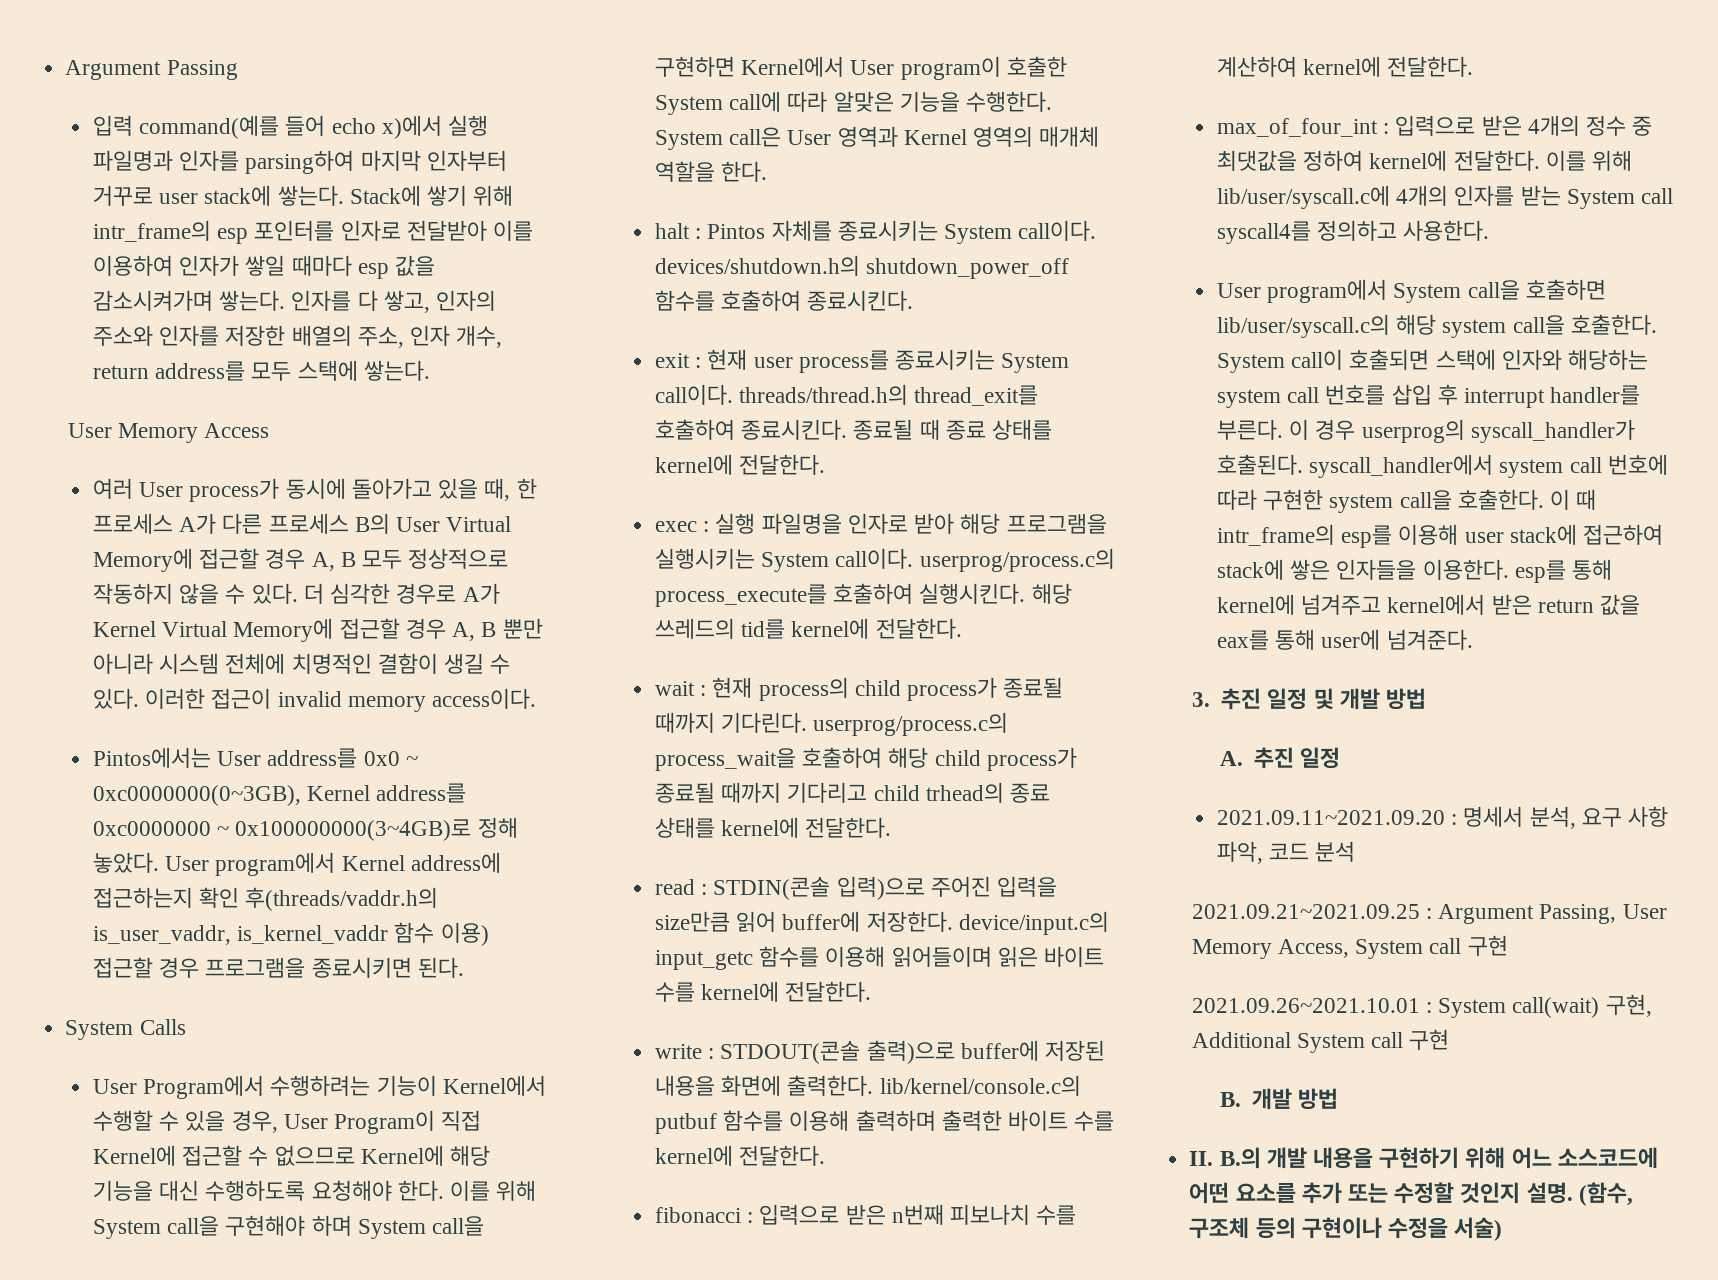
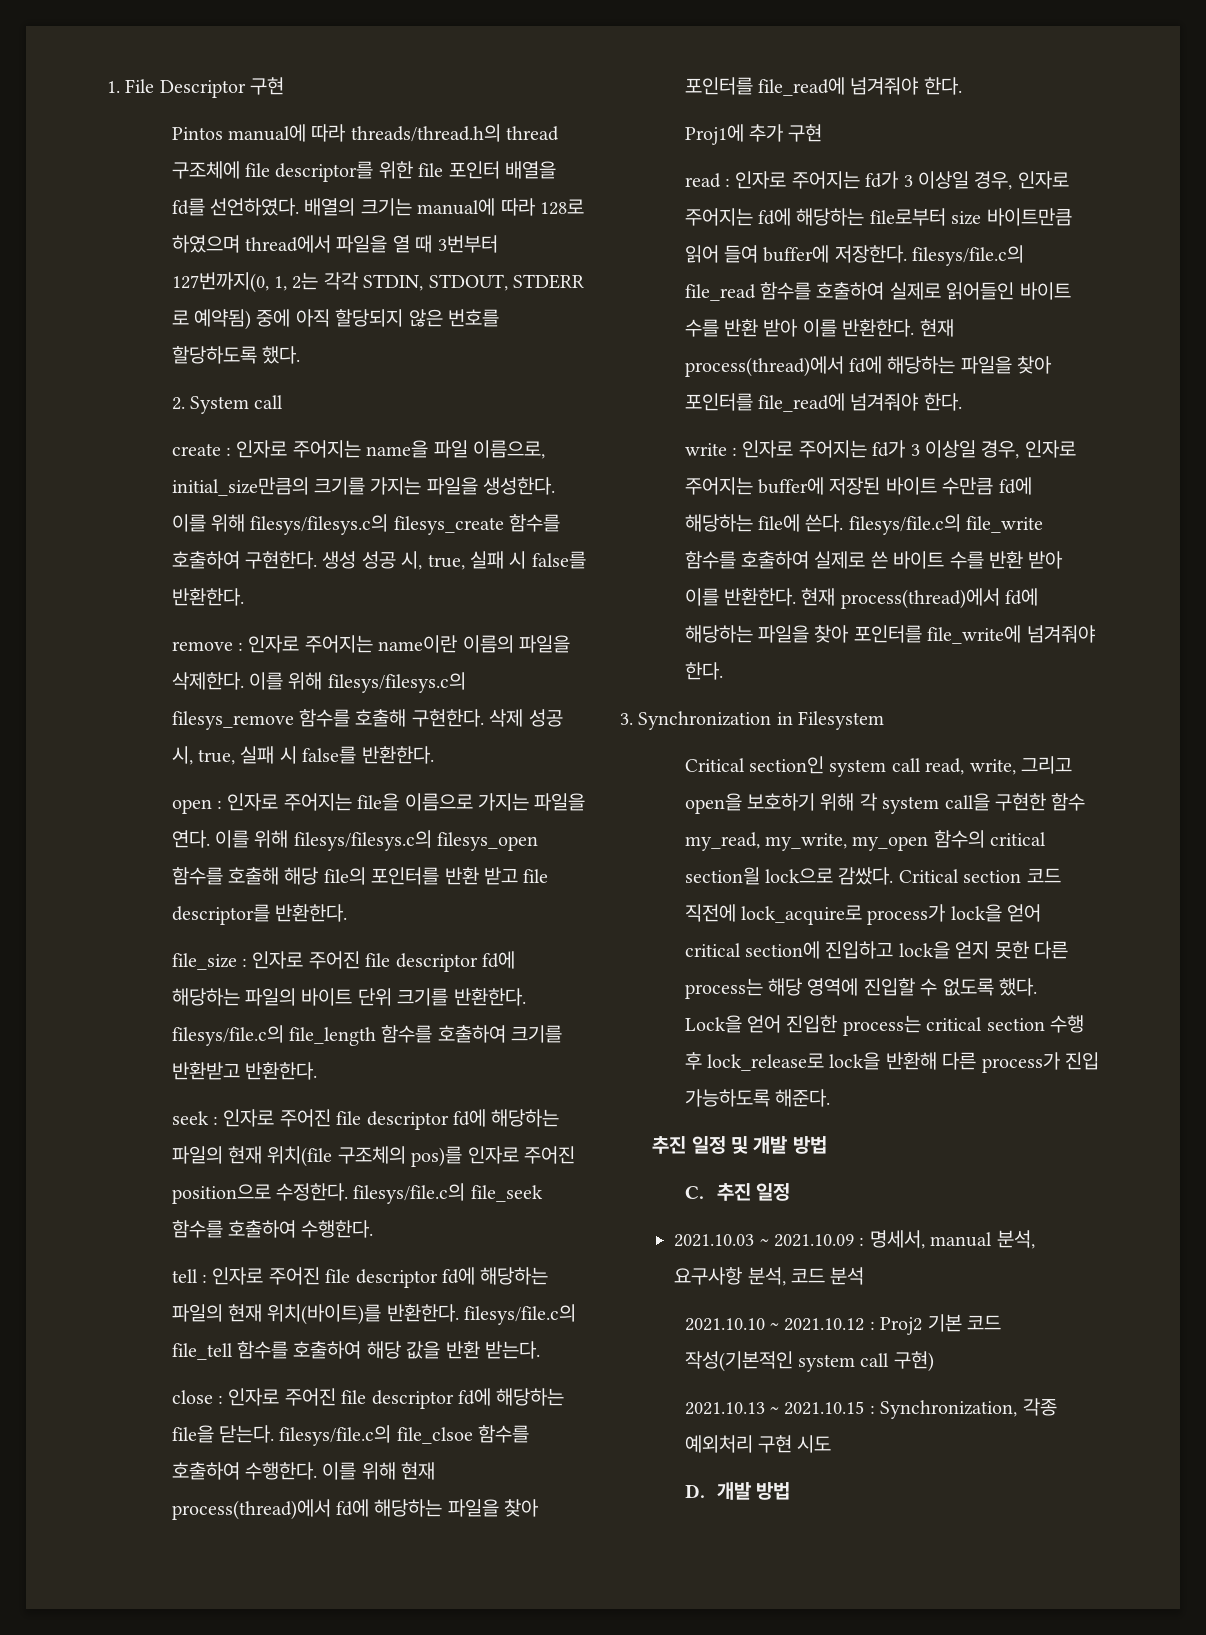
- Argument Passing
- 입력 command(예를 들어 echo x)에서 실행 파일명과 인자를 parsing하여 마지막 인자부터 거꾸로 user stack에 쌓는다. Stack에 쌓기 위해 intr_frame의 esp 포인터를 인자로 전달받아 이를 이용하여 인자가 쌓일 때마다 esp 값을 감소시켜가며 쌓는다. 인자를 다 쌓고, 인자의 주소와 인자를 저장한 배열의 주소, 인자 개수, return address를 모두 스택에 쌓는다.
- User Memory Access
- 여러 User process가 동시에 돌아가고 있을 때, 한 프로세스 A가 다른 프로세스 B의 User Virtual Memory에 접근할 경우 A, B 모두 정상적으로 작동하지 않을 수 있다. 더 심각한 경우로 A가 Kernel Virtual Memory에 접근할 경우 A, B 뿐만 아니라 시스템 전체에 치명적인 결함이 생길 수 있다. 이러한 접근이 invalid memory access이다.
- Pintos에서는 User address를 0x0 ~ 0xc0000000(0~3GB), Kernel address를 0xc0000000 ~ 0x100000000(3~4GB)로 정해 놓았다. User program에서 Kernel address에 접근하는지 확인 후(threads/vaddr.h의 is_user_vaddr, is_kernel_vaddr 함수 이용) 접근할 경우 프로그램을 종료시키면 된다.
- System Calls
- User Program에서 수행하려는 기능이 Kernel에서 수행할 수 있을 경우, User Program이 직접 Kernel에 접근할 수 없으므로 Kernel에 해당 기능을 대신 수행하도록 요청해야 한다. 이를 위해 System call을 구현해야 하며 System call을 구현하면 Kernel에서 User program이 호출한 System call에 따라 알맞은 기능을 수행한다. System call은 User 영역과 Kernel 영역의 매개체 역할을 한다.
- halt : Pintos 자체를 종료시키는 System call이다. devices/shutdown.h의 shutdown_power_off 함수를 호출하여 종료시킨다.
- exit : 현재 user process를 종료시키는 System call이다. threads/thread.h의 thread_exit를 호출하여 종료시킨다. 종료될 때 종료 상태를 kernel에 전달한다.
- exec : 실행 파일명을 인자로 받아 해당 프로그램을 실행시키는 System call이다. userprog/process.c의 process_execute를 호출하여 실행시킨다. 해당 쓰레드의 tid를 kernel에 전달한다.
- wait : 현재 process의 child process가 종료될 때까지 기다린다. userprog/process.c의 process_wait을 호출하여 해당 child process가 종료될 때까지 기다리고 child trhead의 종료 상태를 kernel에 전달한다.
- read : STDIN(콘솔 입력)으로 주어진 입력을 size만큼 읽어 buffer에 저장한다. device/input.c의 input_getc 함수를 이용해 읽어들이며 읽은 바이트 수를 kernel에 전달한다.
- write : STDOUT(콘솔 출력)으로 buffer에 저장된 내용을 화면에 출력한다. lib/kernel/console.c의 putbuf 함수를 이용해 출력하며 출력한 바이트 수를 kernel에 전달한다.
- fibonacci : 입력으로 받은 n번째 피보나치 수를 계산하여 kernel에 전달한다.
- max_of_four_int : 입력으로 받은 4개의 정수 중 최댓값을 정하여 kernel에 전달한다. 이를 위해 lib/user/syscall.c에 4개의 인자를 받는 System call syscall4를 정의하고 사용한다.
- User program에서 System call을 호출하면 lib/user/syscall.c의 해당 system call을 호출한다. System call이 호출되면 스택에 인자와 해당하는 system call 번호를 삽입 후 interrupt handler를 부른다. 이 경우 userprog의 syscall_handler가 호출된다. syscall_handler에서 system call 번호에 따라 구현한 system call을 호출한다. 이 때 intr_frame의 esp를 이용해 user stack에 접근하여 stack에 쌓은 인자들을 이용한다. esp를 통해 kernel에 넘겨주고 kernel에서 받은 return 값을 eax를 통해 user에 넘겨준다.
- 3. 추진 일정 및 개발 방법
+ 1. File Descriptor 구현
+ Pintos manual에 따라 threads/thread.h의 thread 구조체에 file descriptor를 위한 file 포인터 배열을 fd를 선언하였다. 배열의 크기는 manual에 따라 128로 하였으며 thread에서 파일을 열 때 3번부터 127번까지(0, 1, 2는 각각 STDIN, STDOUT, STDERR 로 예약됨) 중에 아직 할당되지 않은 번호를 할당하도록 했다.
+ 2. System call
+ create : 인자로 주어지는 name을 파일 이름으로, initial_size만큼의 크기를 가지는 파일을 생성한다. 이를 위해 filesys/filesys.c의 filesys_create 함수를 호출하여 구현한다. 생성 성공 시, true, 실패 시 false를 반환한다.
+ remove : 인자로 주어지는 name이란 이름의 파일을 삭제한다. 이를 위해 filesys/filesys.c의 filesys_remove 함수를 호출해 구현한다. 삭제 성공 시, true, 실패 시 false를 반환한다.
+ open : 인자로 주어지는 file을 이름으로 가지는 파일을 연다. 이를 위해 filesys/filesys.c의 filesys_open 함수를 호출해 해당 file의 포인터를 반환 받고 file descriptor를 반환한다.
+ file_size : 인자로 주어진 file descriptor fd에 해당하는 파일의 바이트 단위 크기를 반환한다. filesys/file.c의 file_length 함수를 호출하여 크기를 반환받고 반환한다.
+ seek : 인자로 주어진 file descriptor fd에 해당하는 파일의 현재 위치(file 구조체의 pos)를 인자로 주어진 position으로 수정한다. filesys/file.c의 file_seek 함수를 호출하여 수행한다.
+ tell : 인자로 주어진 file descriptor fd에 해당하는 파일의 현재 위치(바이트)를 반환한다. filesys/file.c의 file_tell 함수를 호출하여 해당 값을 반환 받는다.
+ close : 인자로 주어진 file descriptor fd에 해당하는 file을 닫는다. filesys/file.c의 file_clsoe 함수를 호출하여 수행한다. 이를 위해 현재 process(thread)에서 fd에 해당하는 파일을 찾아 포인터를 file_read에 넘겨줘야 한다.
+ Proj1에 추가 구현
+ read : 인자로 주어지는 fd가 3 이상일 경우, 인자로 주어지는 fd에 해당하는 file로부터 size 바이트만큼 읽어 들여 buffer에 저장한다. filesys/file.c의 file_read 함수를 호출하여 실제로 읽어들인 바이트 수를 반환 받아 이를 반환한다. 현재 process(thread)에서 fd에 해당하는 파일을 찾아 포인터를 file_read에 넘겨줘야 한다.
+ write : 인자로 주어지는 fd가 3 이상일 경우, 인자로 주어지는 buffer에 저장된 바이트 수만큼 fd에 해당하는 file에 쓴다. filesys/file.c의 file_write 함수를 호출하여 실제로 쓴 바이트 수를 반환 받아 이를 반환한다. 현재 process(thread)에서 fd에 해당하는 파일을 찾아 포인터를 file_write에 넘겨줘야 한다.
+ 3. Synchronization in Filesystem
+ Critical section인 system call read, write, 그리고 open을 보호하기 위해 각 system call을 구현한 함수 my_read, my_write, my_open 함수의 critical section읠 lock으로 감쌌다. Critical section 코드 직전에 lock_acquire로 process가 lock을 얻어 critical section에 진입하고 lock을 얻지 못한 다른 process는 해당 영역에 진입할 수 없도록 했다. Lock을 얻어 진입한 process는 critical section 수행 후 lock_release로 lock을 반환해 다른 process가 진입 가능하도록 해준다.
+ 추진 일정 및 개발 방법
- A. 추진 일정
+ C. 추진 일정
- 2021.09.11~2021.09.20 : 명세서 분석, 요구 사항 파악, 코드 분석
- 2021.09.21~2021.09.25 : Argument Passing, User Memory Access, System call 구현
- 2021.09.26~2021.10.01 : System call(wait) 구현, Additional System call 구현
- B. 개발 방법
- II. B.의 개발 내용을 구현하기 위해 어느 소스코드에 어떤 요소를 추가 또는 수정할 것인지 설명. (함수, 구조체 등의 구현이나 수정을 서술)
+ 2021.10.03 ~ 2021.10.09 : 명세서, manual 분석, 요구사항 분석, 코드 분석
+ 2021.10.10 ~ 2021.10.12 : Proj2 기본 코드 작성(기본적인 system call 구현)
+ 2021.10.13 ~ 2021.10.15 : Synchronization, 각종 예외처리 구현 시도
+ D. 개발 방법

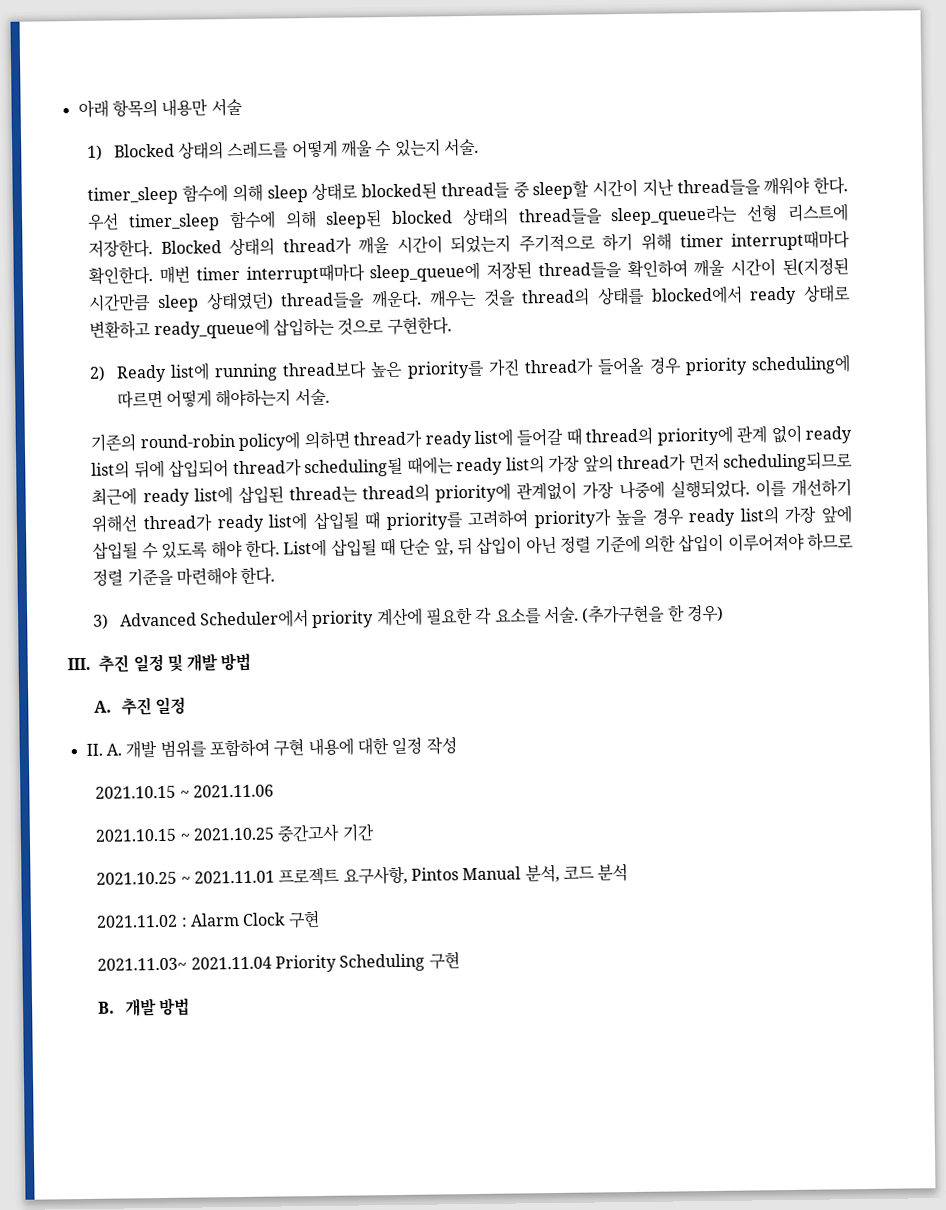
- 1. File Descriptor 구현
- Pintos manual에 따라 threads/thread.h의 thread 구조체에 file descriptor를 위한 file 포인터 배열을 fd를 선언하였다. 배열의 크기는 manual에 따라 128로 하였으며 thread에서 파일을 열 때 3번부터 127번까지(0, 1, 2는 각각 STDIN, STDOUT, STDERR 로 예약됨) 중에 아직 할당되지 않은 번호를 할당하도록 했다.
- 2. System call
- create : 인자로 주어지는 name을 파일 이름으로, initial_size만큼의 크기를 가지는 파일을 생성한다. 이를 위해 filesys/filesys.c의 filesys_create 함수를 호출하여 구현한다. 생성 성공 시, true, 실패 시 false를 반환한다.
- remove : 인자로 주어지는 name이란 이름의 파일을 삭제한다. 이를 위해 filesys/filesys.c의 filesys_remove 함수를 호출해 구현한다. 삭제 성공 시, true, 실패 시 false를 반환한다.
- open : 인자로 주어지는 file을 이름으로 가지는 파일을 연다. 이를 위해 filesys/filesys.c의 filesys_open 함수를 호출해 해당 file의 포인터를 반환 받고 file descriptor를 반환한다.
- file_size : 인자로 주어진 file descriptor fd에 해당하는 파일의 바이트 단위 크기를 반환한다. filesys/file.c의 file_length 함수를 호출하여 크기를 반환받고 반환한다.
- seek : 인자로 주어진 file descriptor fd에 해당하는 파일의 현재 위치(file 구조체의 pos)를 인자로 주어진 position으로 수정한다. filesys/file.c의 file_seek 함수를 호출하여 수행한다.
- tell : 인자로 주어진 file descriptor fd에 해당하는 파일의 현재 위치(바이트)를 반환한다. filesys/file.c의 file_tell 함수를 호출하여 해당 값을 반환 받는다.
- close : 인자로 주어진 file descriptor fd에 해당하는 file을 닫는다. filesys/file.c의 file_clsoe 함수를 호출하여 수행한다. 이를 위해 현재 process(thread)에서 fd에 해당하는 파일을 찾아 포인터를 file_read에 넘겨줘야 한다.
- Proj1에 추가 구현
- read : 인자로 주어지는 fd가 3 이상일 경우, 인자로 주어지는 fd에 해당하는 file로부터 size 바이트만큼 읽어 들여 buffer에 저장한다. filesys/file.c의 file_read 함수를 호출하여 실제로 읽어들인 바이트 수를 반환 받아 이를 반환한다. 현재 process(thread)에서 fd에 해당하는 파일을 찾아 포인터를 file_read에 넘겨줘야 한다.
- write : 인자로 주어지는 fd가 3 이상일 경우, 인자로 주어지는 buffer에 저장된 바이트 수만큼 fd에 해당하는 file에 쓴다. filesys/file.c의 file_write 함수를 호출하여 실제로 쓴 바이트 수를 반환 받아 이를 반환한다. 현재 process(thread)에서 fd에 해당하는 파일을 찾아 포인터를 file_write에 넘겨줘야 한다.
- 3. Synchronization in Filesystem
- Critical section인 system call read, write, 그리고 open을 보호하기 위해 각 system call을 구현한 함수 my_read, my_write, my_open 함수의 critical section읠 lock으로 감쌌다. Critical section 코드 직전에 lock_acquire로 process가 lock을 얻어 critical section에 진입하고 lock을 얻지 못한 다른 process는 해당 영역에 진입할 수 없도록 했다. Lock을 얻어 진입한 process는 critical section 수행 후 lock_release로 lock을 반환해 다른 process가 진입 가능하도록 해준다.
- 추진 일정 및 개발 방법
+ 아래 항목의 내용만 서술
+ 1) Blocked 상태의 스레드를 어떻게 깨울 수 있는지 서술.
+ timer_sleep 함수에 의해 sleep 상태로 blocked된 thread들 중 sleep할 시간이 지난 thread들을 깨워야 한다. 우선 timer_sleep 함수에 의해 sleep된 blocked 상태의 thread들을 sleep_queue라는 선형 리스트에 저장한다. Blocked 상태의 thread가 깨울 시간이 되었는지 주기적으로 하기 위해 timer interrupt때마다 확인한다. 매번 timer interrupt때마다 sleep_queue에 저장된 thread들을 확인하여 깨울 시간이 된(지정된 시간만큼 sleep 상태였던) thread들을 깨운다. 깨우는 것을 thread의 상태를 blocked에서 ready 상태로 변환하고 ready_queue에 삽입하는 것으로 구현한다.
+ 2) Ready list에 running thread보다 높은 priority를 가진 thread가 들어올 경우 priority scheduling에 따르면 어떻게 해야하는지 서술.
+ 기존의 round-robin policy에 의하면 thread가 ready list에 들어갈 때 thread의 priority에 관계 없이 ready list의 뒤에 삽입되어 thread가 scheduling될 때에는 ready list의 가장 앞의 thread가 먼저 scheduling되므로 최근에 ready list에 삽입된 thread는 thread의 priority에 관계없이 가장 나중에 실행되었다. 이를 개선하기 위해선 thread가 ready list에 삽입될 때 priority를 고려하여 priority가 높을 경우 ready list의 가장 앞에 삽입될 수 있도록 해야 한다. List에 삽입될 때 단순 앞, 뒤 삽입이 아닌 정렬 기준에 의한 삽입이 이루어져야 하므로 정렬 기준을 마련해야 한다.
+ 3) Advanced Scheduler에서 priority 계산에 필요한 각 요소를 서술. (추가구현을 한 경우)
+ III. 추진 일정 및 개발 방법
- C. 추진 일정
+ A. 추진 일정
- 2021.10.03 ~ 2021.10.09 : 명세서, manual 분석, 요구사항 분석, 코드 분석
- 2021.10.10 ~ 2021.10.12 : Proj2 기본 코드 작성(기본적인 system call 구현)
- 2021.10.13 ~ 2021.10.15 : Synchronization, 각종 예외처리 구현 시도
- D. 개발 방법
+ II. A. 개발 범위를 포함하여 구현 내용에 대한 일정 작성
+ 2021.10.15 ~ 2021.11.06
+ 2021.10.15 ~ 2021.10.25 중간고사 기간
+ 2021.10.25 ~ 2021.11.01 프로젝트 요구사항, Pintos Manual 분석, 코드 분석
+ 2021.11.02 : Alarm Clock 구현
+ 2021.11.03~ 2021.11.04 Priority Scheduling 구현
+ B. 개발 방법

